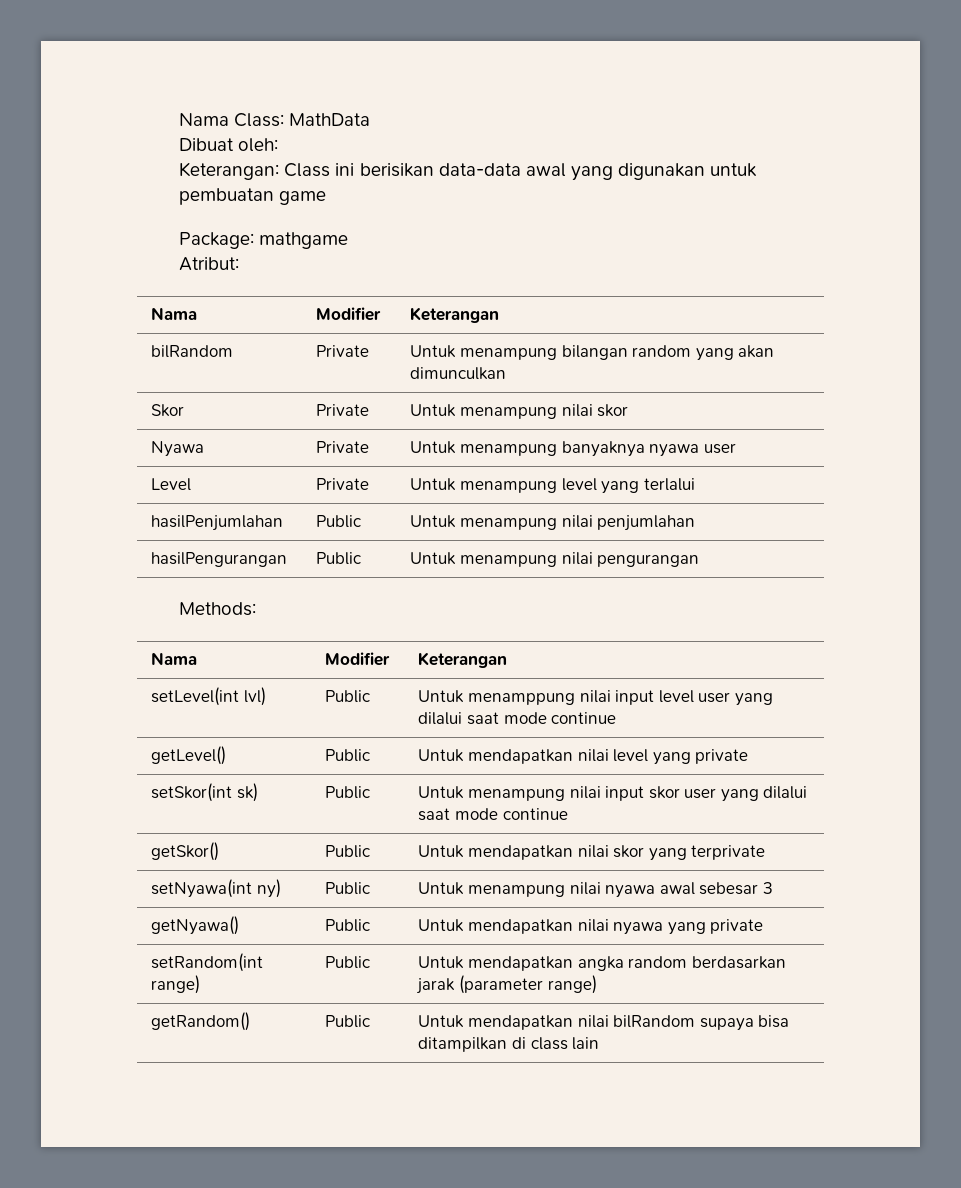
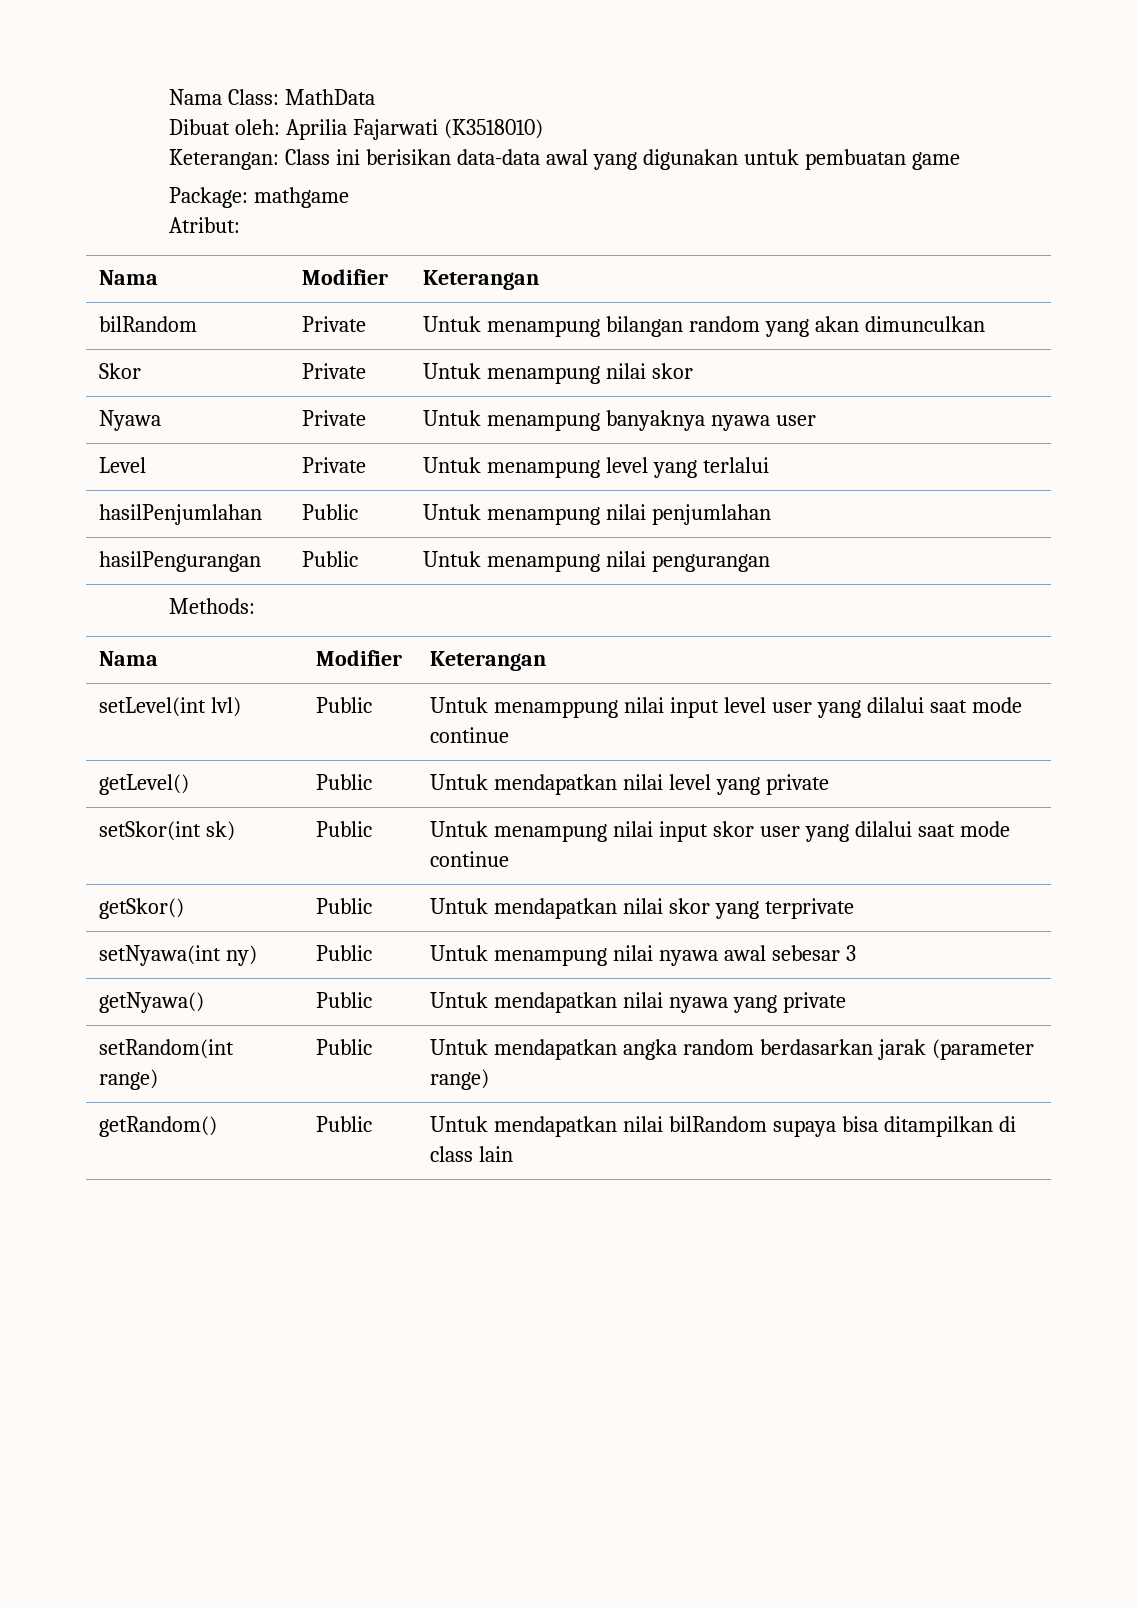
- Dibuat oleh:
+ Dibuat oleh: Aprilia Fajarwati (K3518010)

